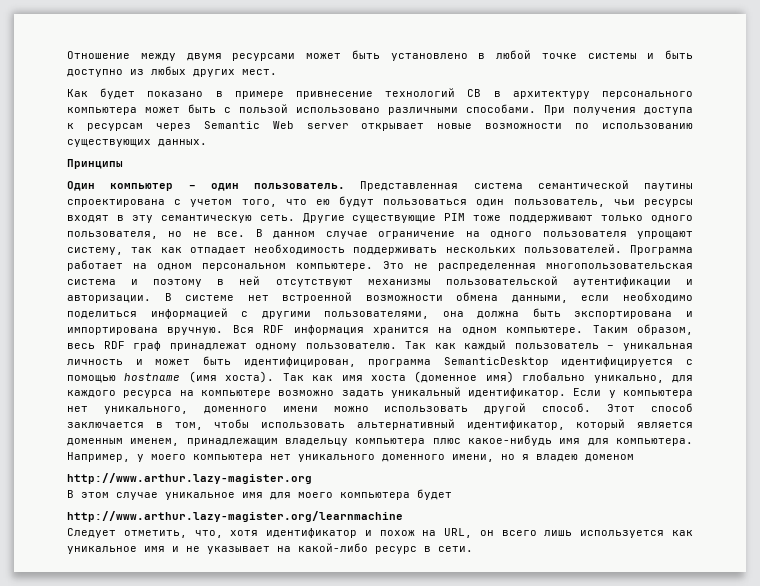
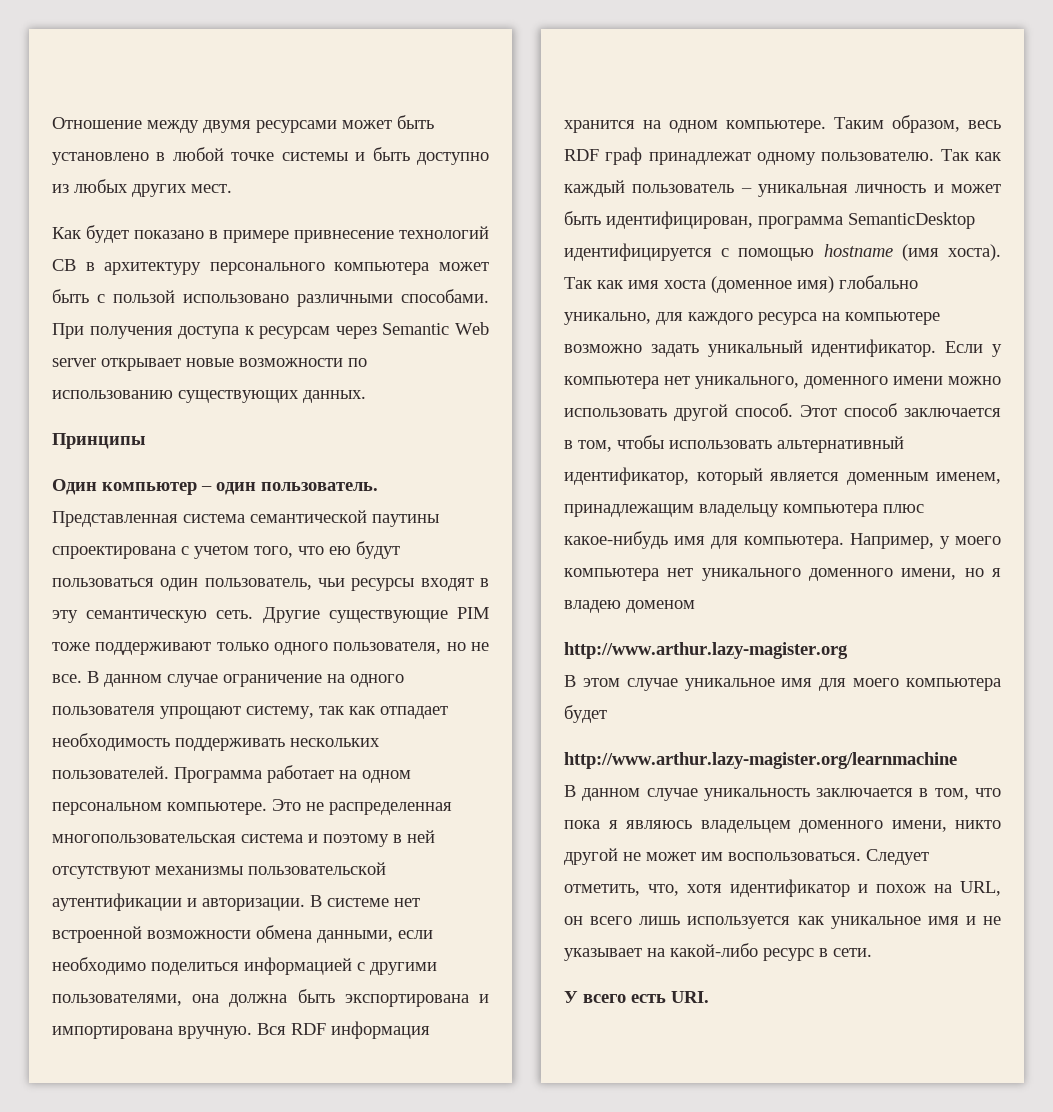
+ В данном случае уникальность заключается в том, что пока я являюсь владельцем доменного имени, никто другой не может им воспользоваться.
+ У всего есть URI.

